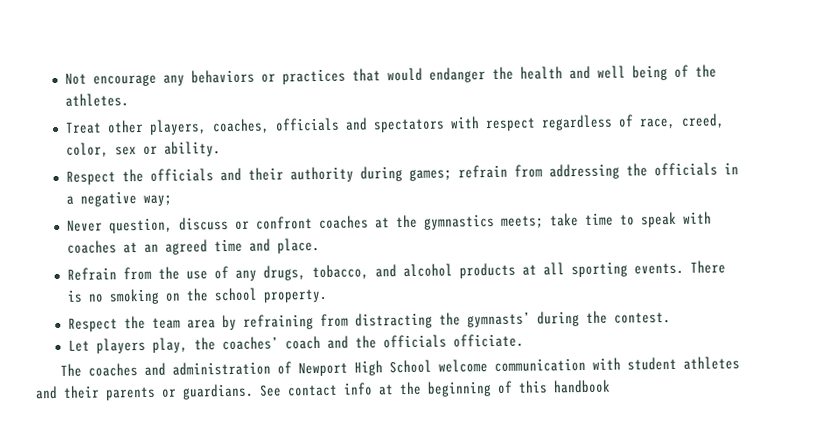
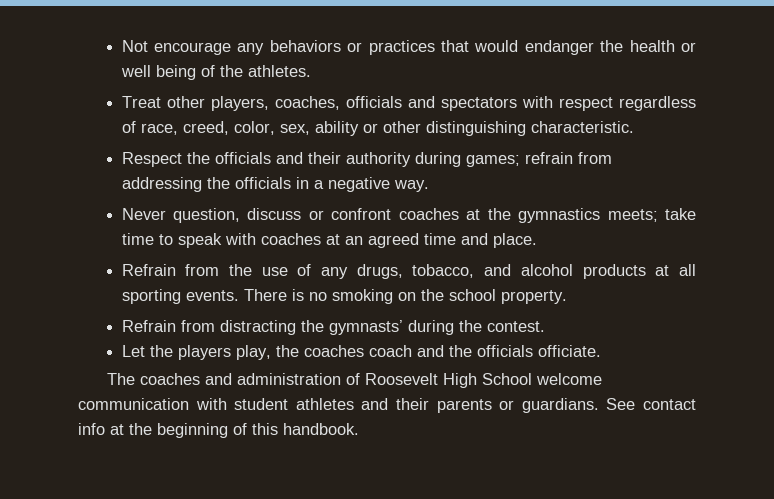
- Not encourage any behaviors or practices that would endanger the health and well being of the athletes.
+ Not encourage any behaviors or practices that would endanger the health or well being of the athletes.
- Treat other players, coaches, officials and spectators with respect regardless of race, creed, color, sex or ability.
+ Treat other players, coaches, officials and spectators with respect regardless of race, creed, color, sex, ability or other distinguishing characteristic.
- Respect the officials and their authority during games; refrain from addressing the officials in a negative way;
+ Respect the officials and their authority during games; refrain from addressing the officials in a negative way.
- Respect the team area by refraining from distracting the gymnasts’ during the contest.
+ Refrain from distracting the gymnasts’ during the contest.
- Let players play, the coaches’ coach and the officials officiate.
+ Let the players play, the coaches coach and the officials officiate.
- The coaches and administration of Newport High School welcome communication with student athletes and their parents or guardians.
+ The coaches and administration of Roosevelt High School welcome communication with student athletes and their parents or guardians.
- See contact info at the beginning of this handbook
+ See contact info at the beginning of this handbook.

